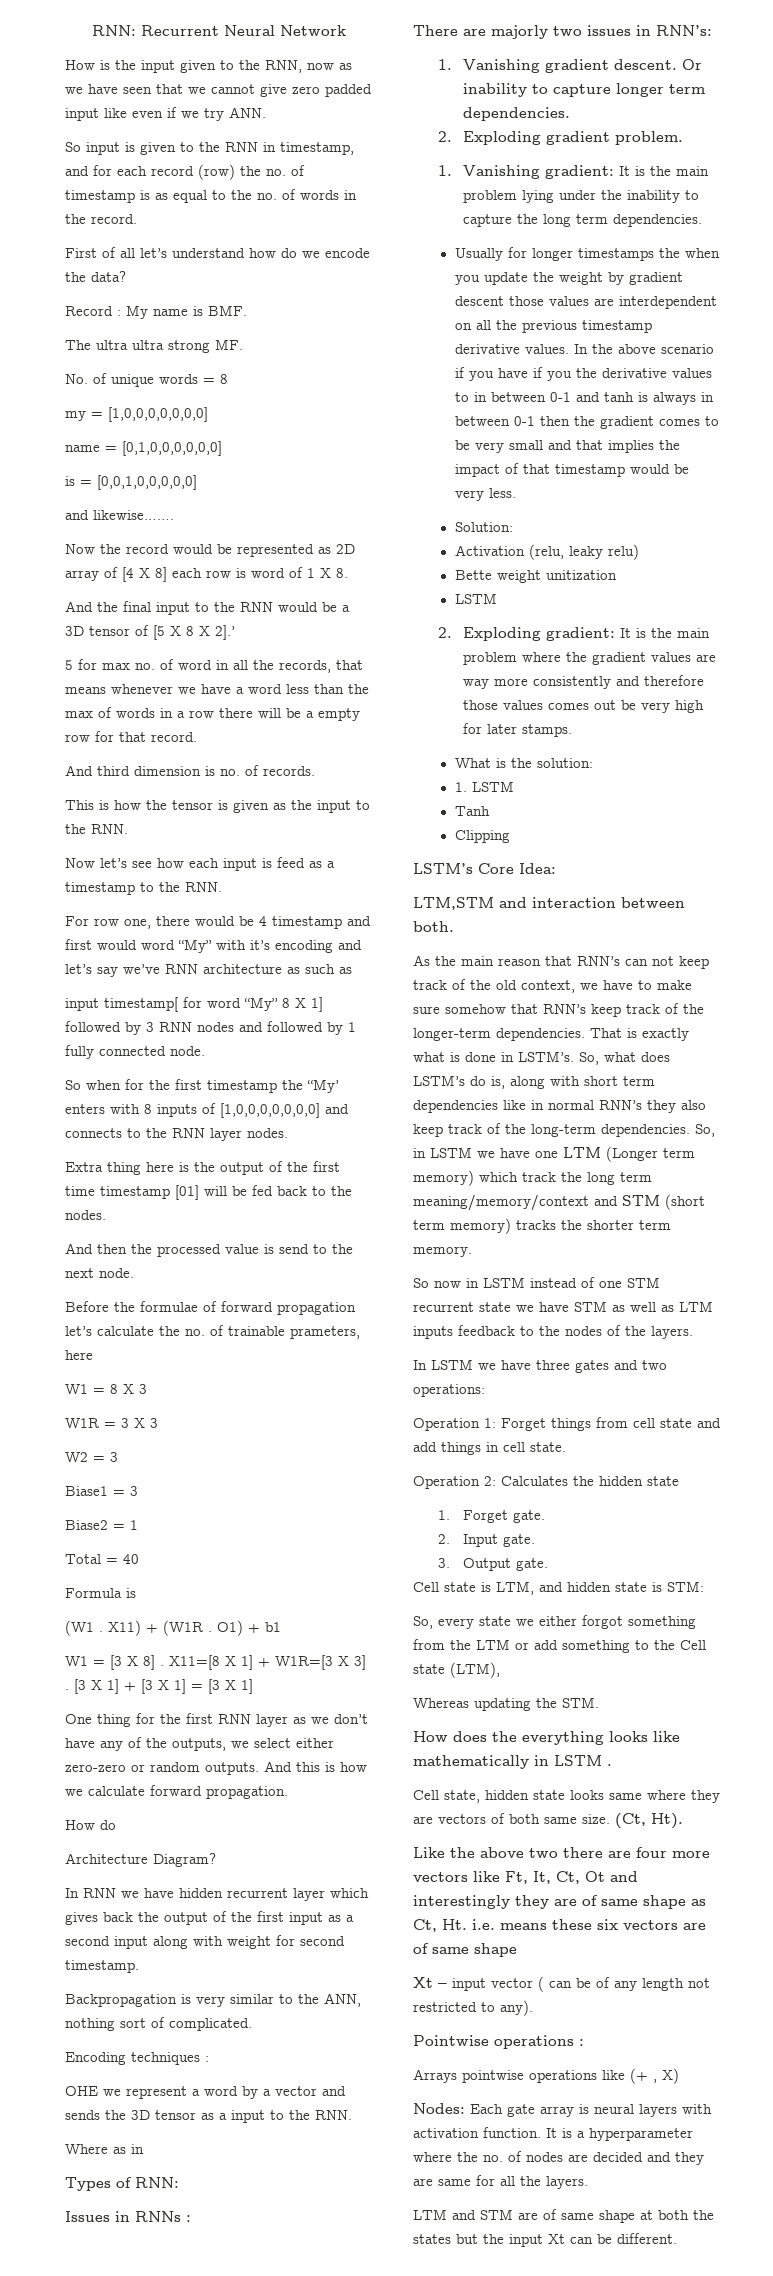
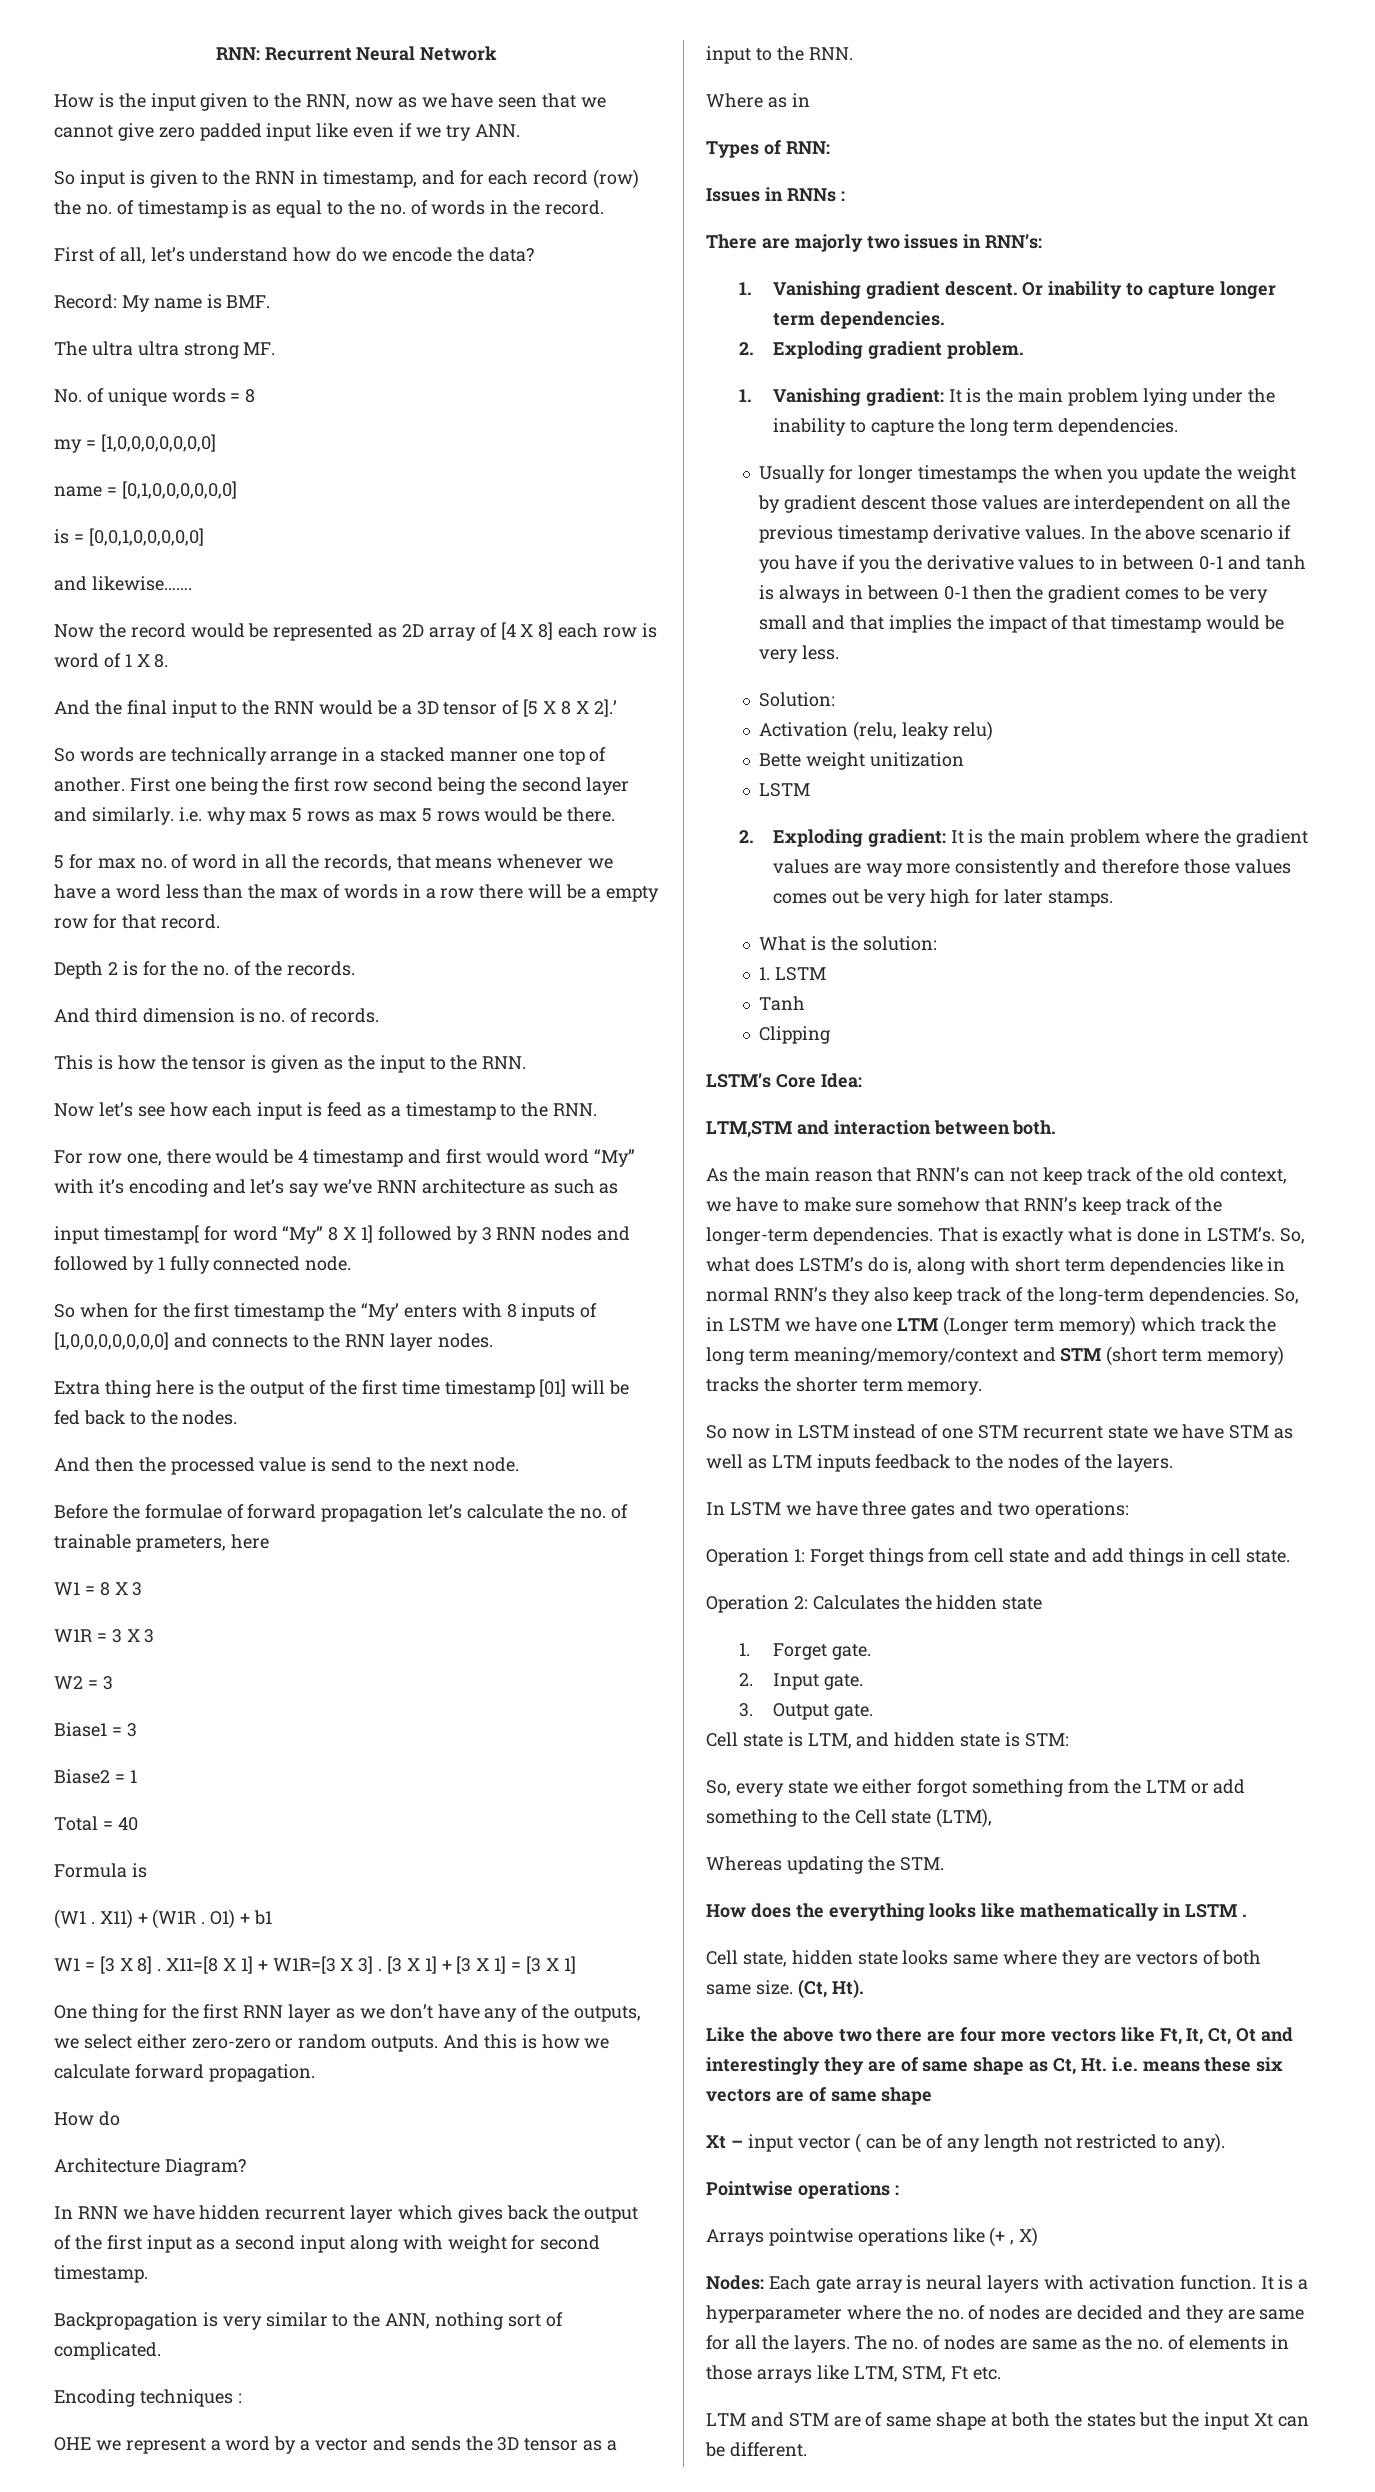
- First of all let’s understand how do we encode the data?
+ First of all, let’s understand how do we encode the data?
- Record : My name is BMF.
+ Record: My name is BMF.
+ So words are technically arrange in a stacked manner one top of another. First one being the first row second being the second layer and similarly. i.e. why max 5 rows as max 5 rows would be there.
+ Depth 2 is for the no. of the records.
+ The no. of nodes are same as the no. of elements in those arrays like LTM, STM, Ft etc.

